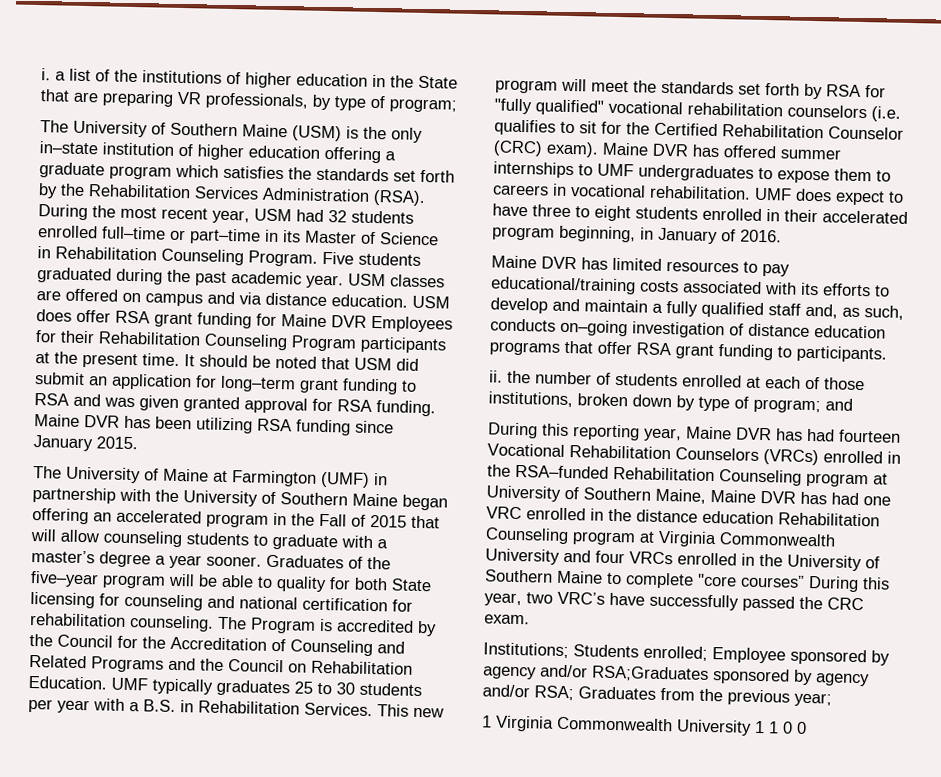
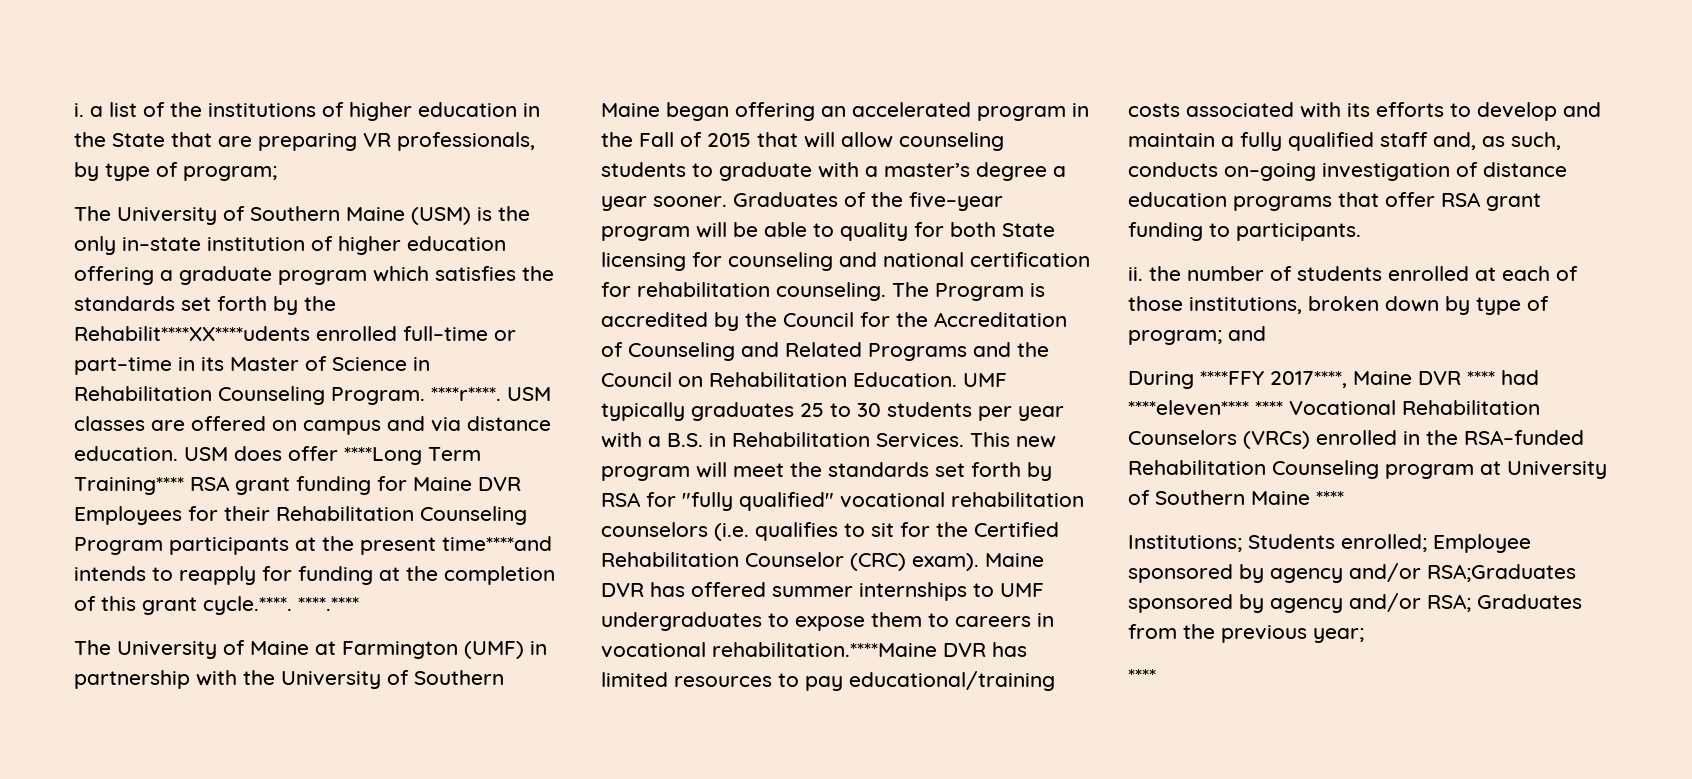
- The University of Southern Maine (USM) is the only in–state institution of higher education offering a graduate program which satisfies the standards set forth by the Rehabilitation Services Administration (RSA). During the most recent year, USM had 32 students enrolled full–time or part–time in its Master of Science in Rehabilitation Counseling Program.
+ The University of Southern Maine (USM) is the only in–state institution of higher education offering a graduate program which satisfies the standards set forth by the Rehabilit****XX****udents enrolled full–time or part–time in its Master of Science in Rehabilitation Counseling Program.
- Five students graduated during the past academic year.
+ ****r****.
- USM does offer RSA grant funding for Maine DVR Employees for their Rehabilitation Counseling Program participants at the present time. It should be noted that USM did submit an application for long–term grant funding to RSA and was given granted approval for RSA funding. Maine DVR has been utilizing RSA funding since January 2015.
+ USM does offer ****Long Term Training**** RSA grant funding for Maine DVR Employees for their Rehabilitation Counseling Program participants at the present time****and intends to reapply for funding at the completion of this grant cycle.****. ****.****
- Maine DVR has offered summer internships to UMF undergraduates to expose them to careers in vocational rehabilitation. UMF does expect to have three to eight students enrolled in their accelerated program beginning, in January of 2016.
- Maine DVR has limited resources to pay educational/training costs associated with its efforts to develop and maintain a fully qualified staff and, as such, conducts on–going investigation of distance education programs that offer RSA grant funding to participants.
+ Maine DVR has offered summer internships to UMF undergraduates to expose them to careers in vocational rehabilitation.****Maine DVR has limited resources to pay educational/training costs associated with its efforts to develop and maintain a fully qualified staff and, as such, conducts on–going investigation of distance education programs that offer RSA grant funding to participants.
- During this reporting year, Maine DVR has had fourteen Vocational Rehabilitation Counselors (VRCs) enrolled in the RSA–funded Rehabilitation Counseling program at University of Southern Maine, Maine DVR has had one VRC enrolled in the distance education Rehabilitation Counseling program at Virginia Commonwealth University and four VRCs enrolled in the University of Southern Maine to complete "core courses” During this year, two VRC’s have successfully passed the CRC exam.
+ During ****FFY 2017****, Maine DVR **** had ****eleven**** **** Vocational Rehabilitation Counselors (VRCs) enrolled in the RSA–funded Rehabilitation Counseling program at University of Southern Maine ****
  Institutions; Students enrolled; Employee sponsored by agency and/or RSA;Graduates sponsored by agency and/or RSA; Graduates from the previous year;
- 1 Virginia Commonwealth University 1 1 0 0
+ ****

